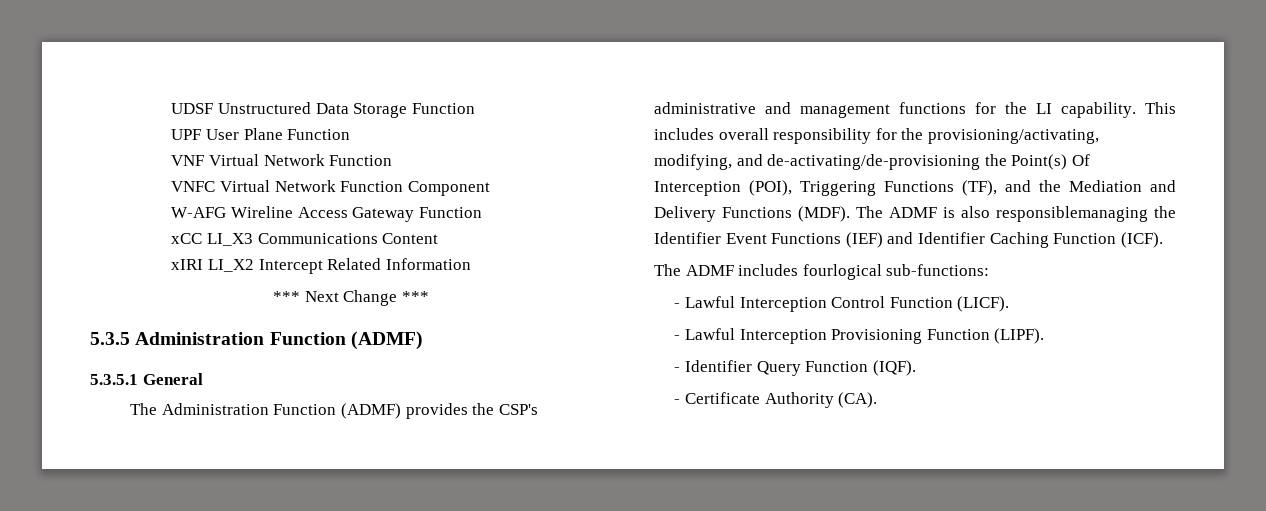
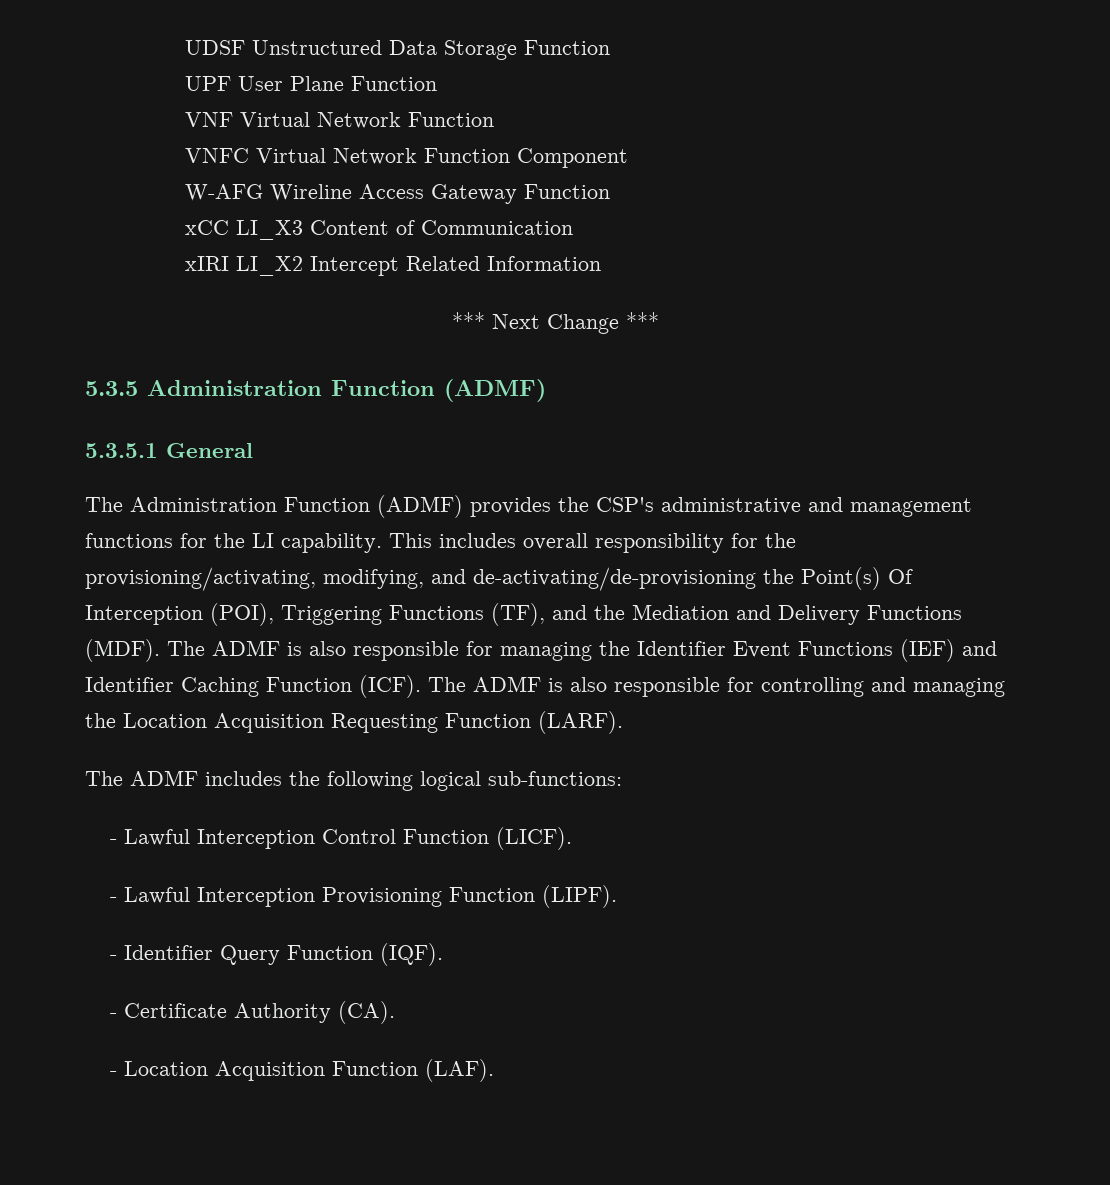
- xCC LI_X3 Communications Content
+ xCC LI_X3 Content of Communication
- The ADMF is also responsiblemanaging the Identifier Event Functions (IEF) and Identifier Caching Function (ICF).
+ The ADMF is also responsible for managing the Identifier Event Functions (IEF) and Identifier Caching Function (ICF). The ADMF is also responsible for controlling and managing the Location Acquisition Requesting Function (LARF).
- The ADMF includes fourlogical sub-functions:
+ The ADMF includes the following logical sub-functions:
+ - Location Acquisition Function (LAF).

